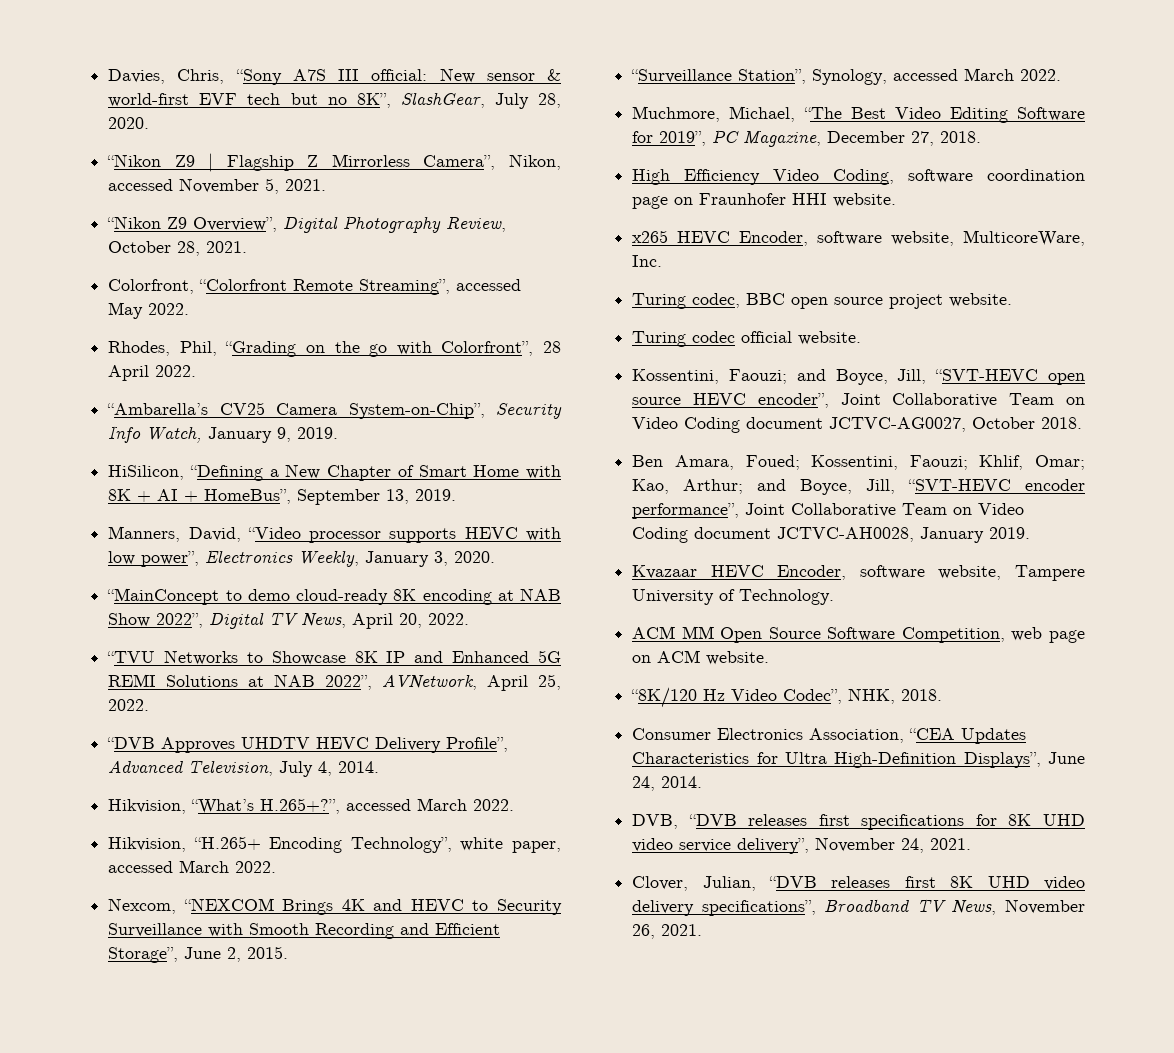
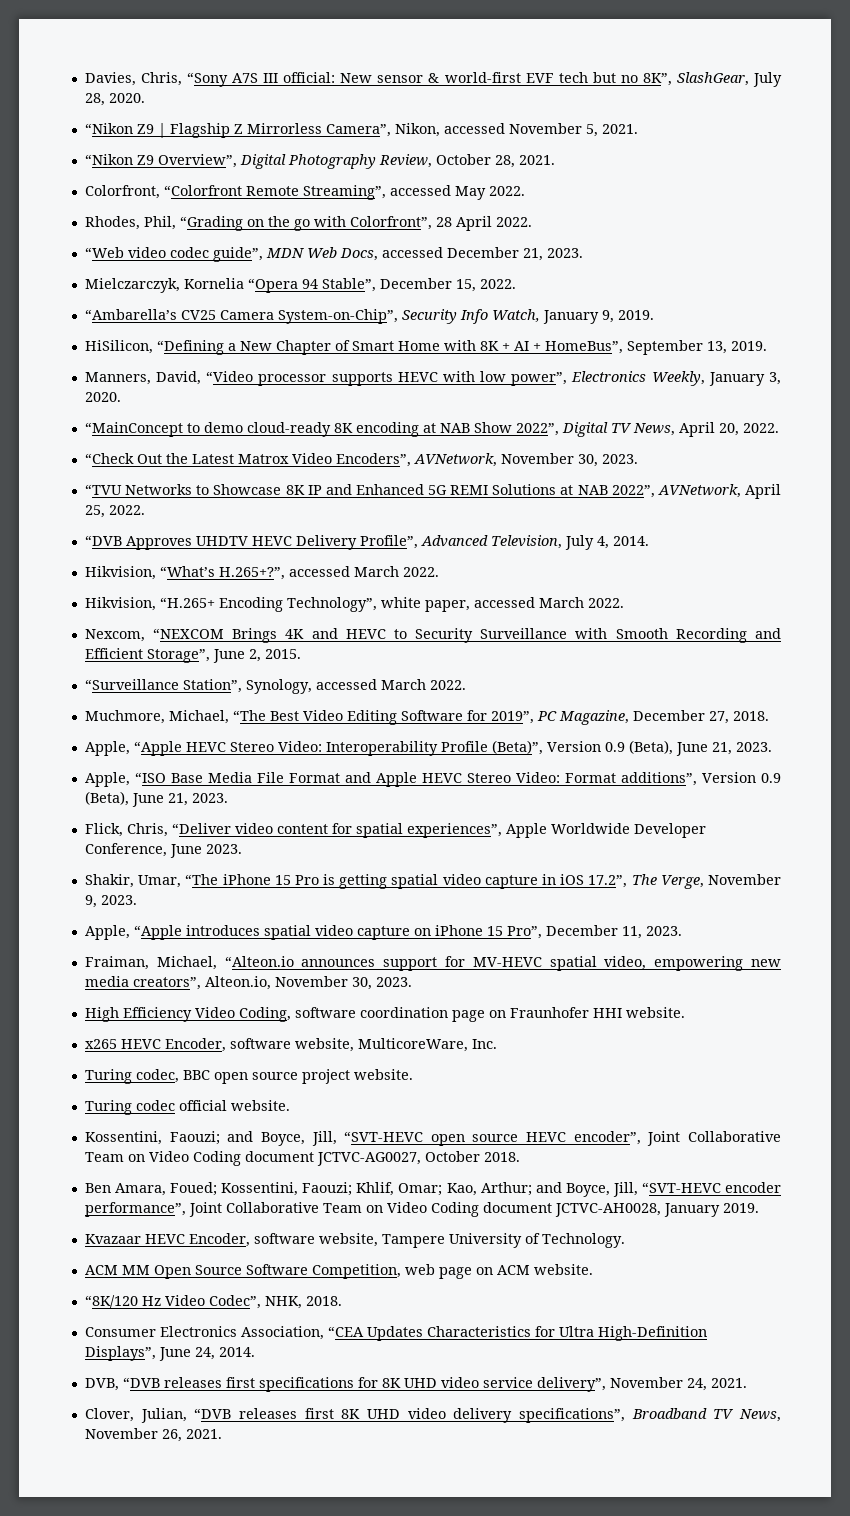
+ “Web video codec guide”, MDN Web Docs, accessed December 21, 2023.
+ Mielczarczyk, Kornelia “Opera 94 Stable”, December 15, 2022.
+ “Check Out the Latest Matrox Video Encoders”, AVNetwork, November 30, 2023.
+ Apple, “Apple HEVC Stereo Video: Interoperability Profile (Beta)”, Version 0.9 (Beta), June 21, 2023.
+ Apple, “ISO Base Media File Format and Apple HEVC Stereo Video: Format additions”, Version 0.9 (Beta), June 21, 2023.
+ Flick, Chris, “Deliver video content for spatial experiences”, Apple Worldwide Developer Conference, June 2023.
+ Shakir, Umar, “The iPhone 15 Pro is getting spatial video capture in iOS 17.2”, The Verge, November 9, 2023.
+ Apple, “Apple introduces spatial video capture on iPhone 15 Pro”, December 11, 2023.
+ Fraiman, Michael, “Alteon.io announces support for MV-HEVC spatial video, empowering new media creators”, Alteon.io, November 30, 2023.

